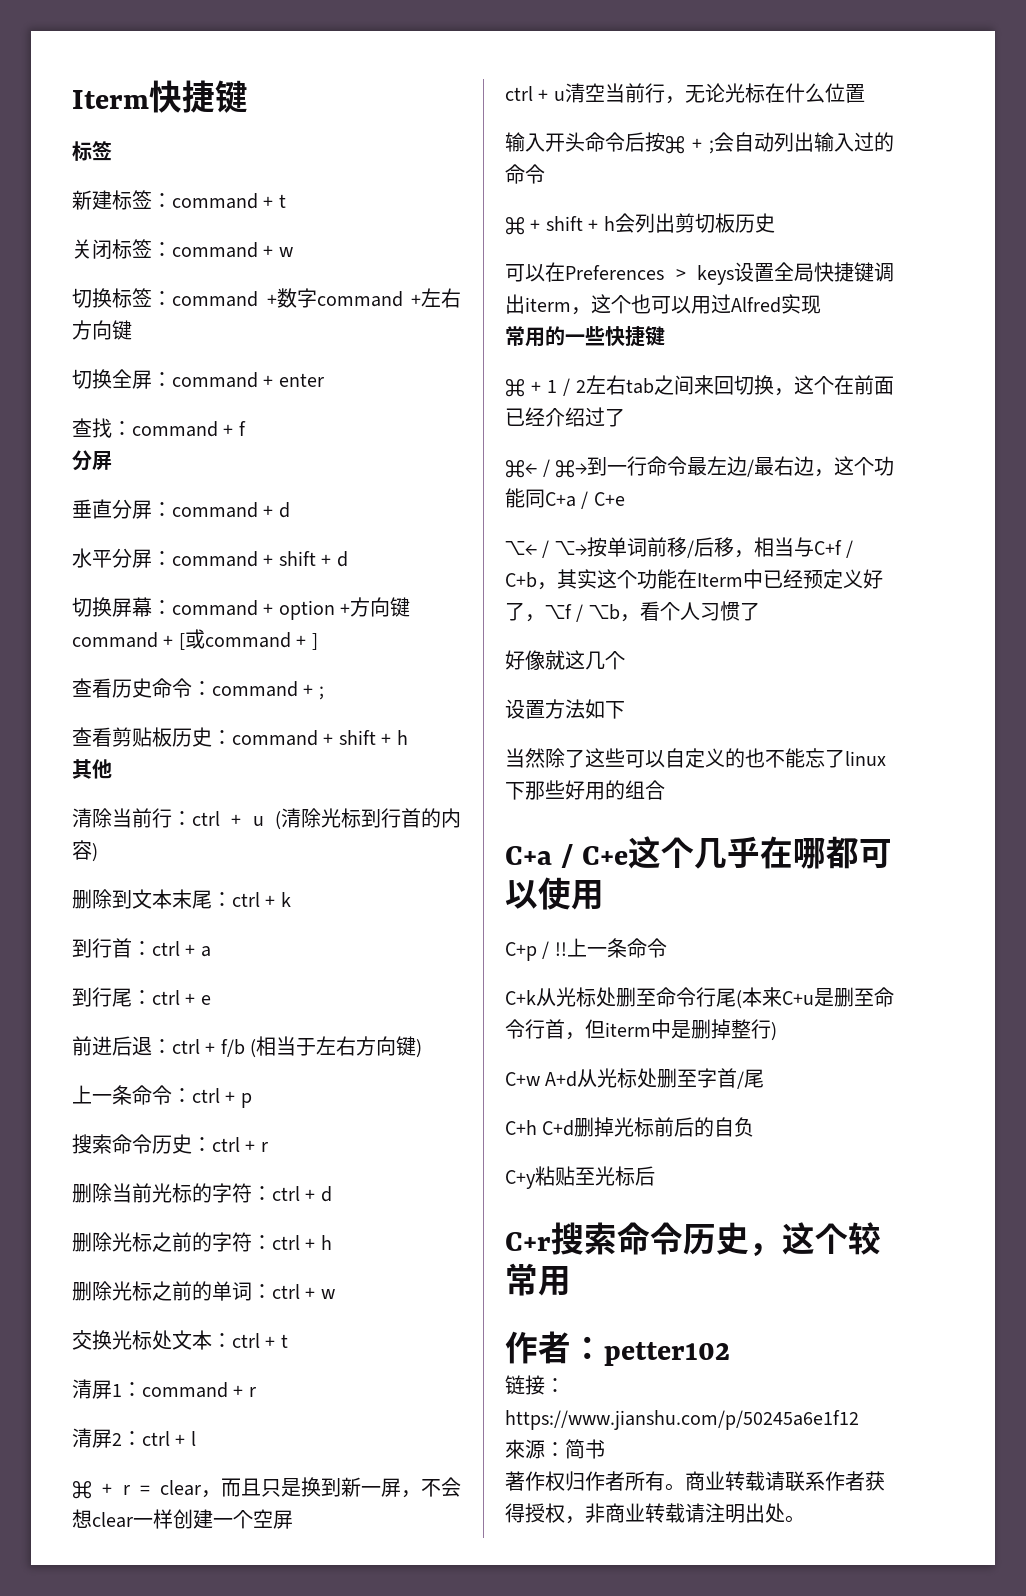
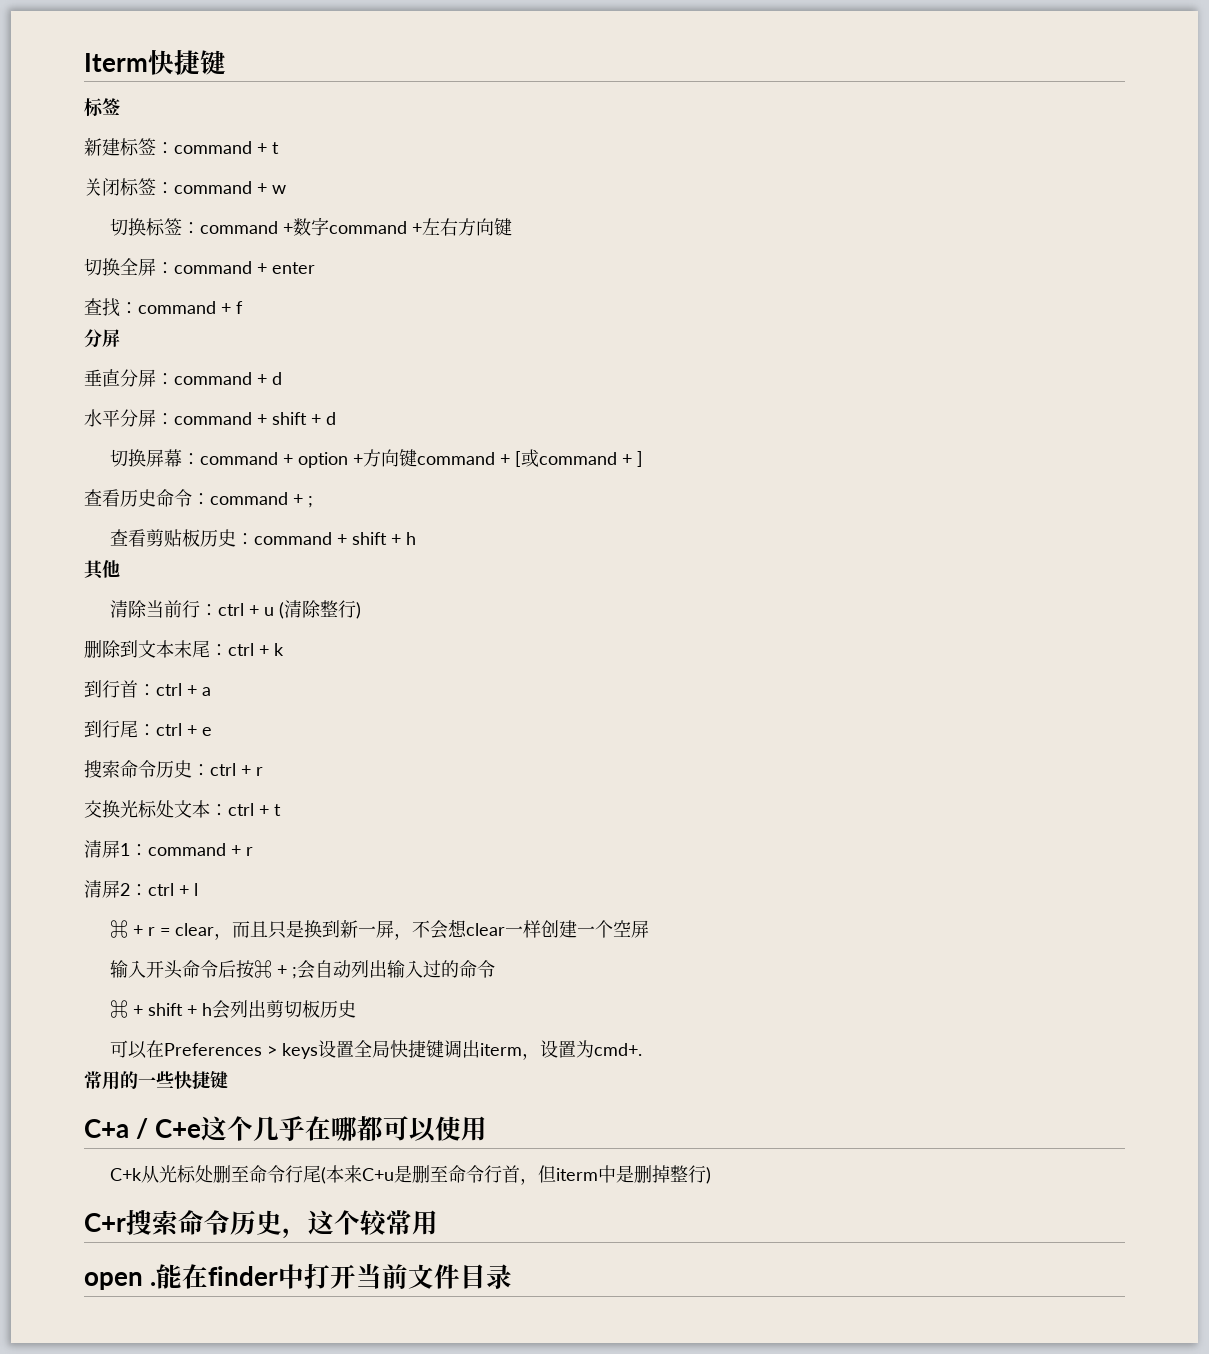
- 清除当前行：ctrl + u (清除光标到行首的内容)
+ 清除当前行：ctrl + u (清除整行)
- 前进后退：ctrl + f/b (相当于左右方向键)
- 上一条命令：ctrl + p
- 删除当前光标的字符：ctrl + d
- 删除光标之前的字符：ctrl + h
- 删除光标之前的单词：ctrl + w
- ctrl + u清空当前行，无论光标在什么位置
- 可以在Preferences > keys设置全局快捷键调出iterm，这个也可以用过Alfred实现
+ 可以在Preferences > keys设置全局快捷键调出iterm，设置为cmd+.
- ⌘ + 1 / 2左右tab之间来回切换，这个在前面已经介绍过了
- ⌘← / ⌘→到一行命令最左边/最右边，这个功能同C+a / C+e
- ⌥← / ⌥→按单词前移/后移，相当与C+f / C+b，其实这个功能在Iterm中已经预定义好了，⌥f / ⌥b，看个人习惯了
- 好像就这几个
- 设置方法如下
- 当然除了这些可以自定义的也不能忘了linux下那些好用的组合
- C+p / !!上一条命令
- C+w A+d从光标处删至字首/尾
- C+h C+d删掉光标前后的自负
- C+y粘贴至光标后
- 作者：petter102
- 链接：https://www.jianshu.com/p/50245a6e1f12
- 來源：简书
- 著作权归作者所有。商业转载请联系作者获得授权，非商业转载请注明出处。
+ open .能在finder中打开当前文件目录

